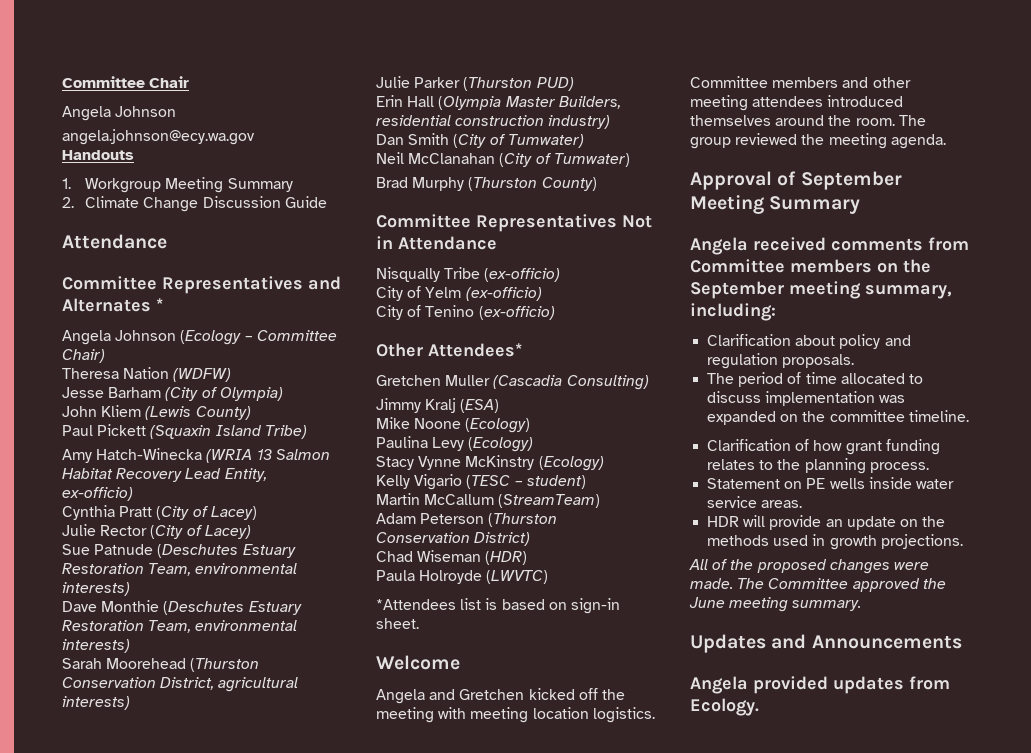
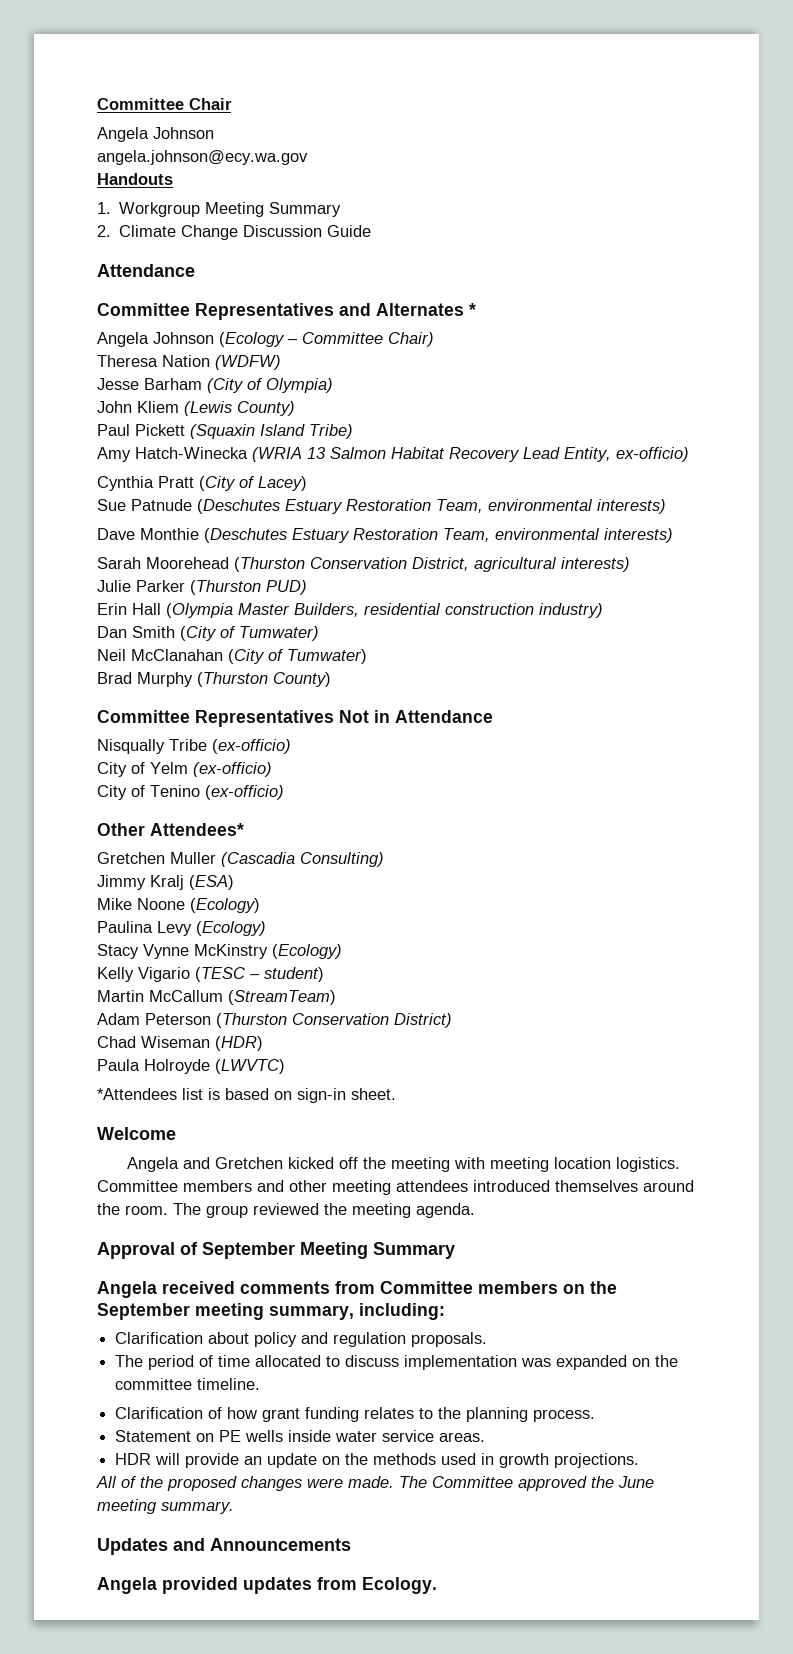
- Julie Rector (City of Lacey)

